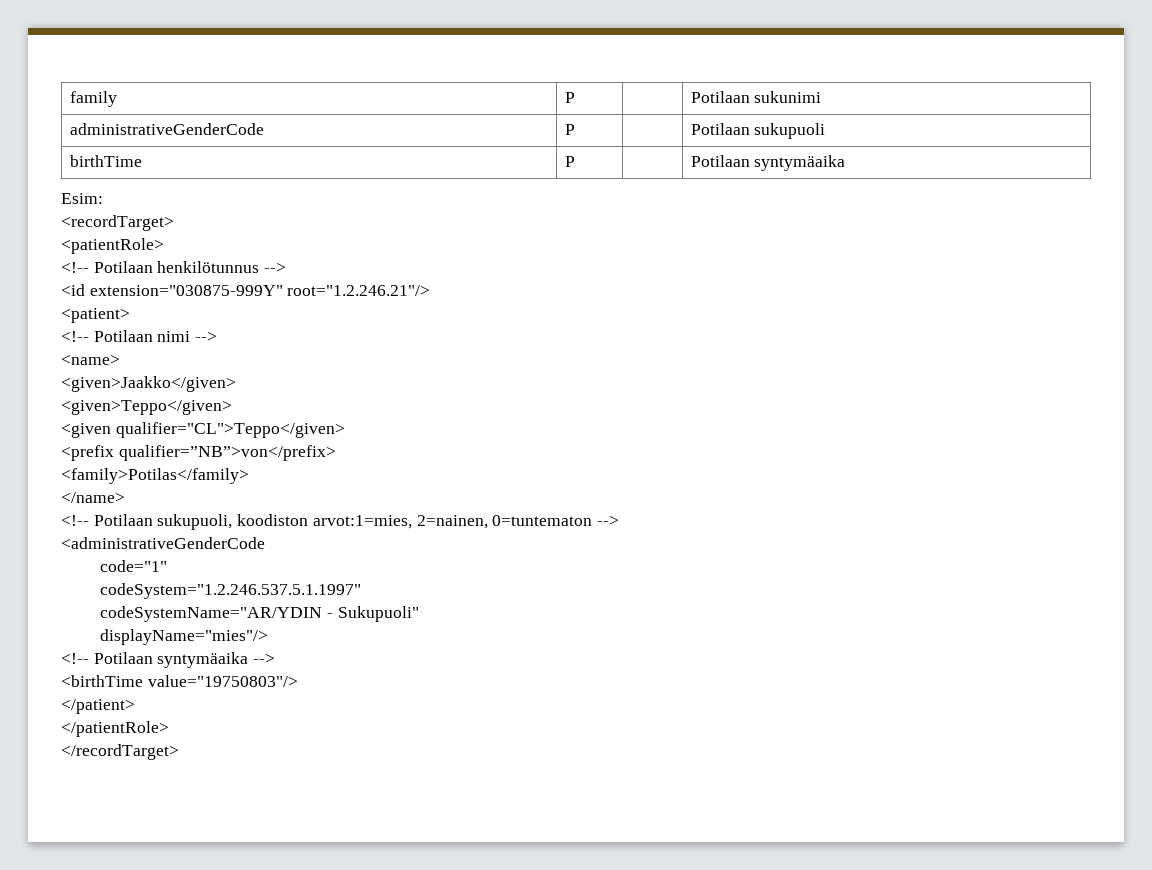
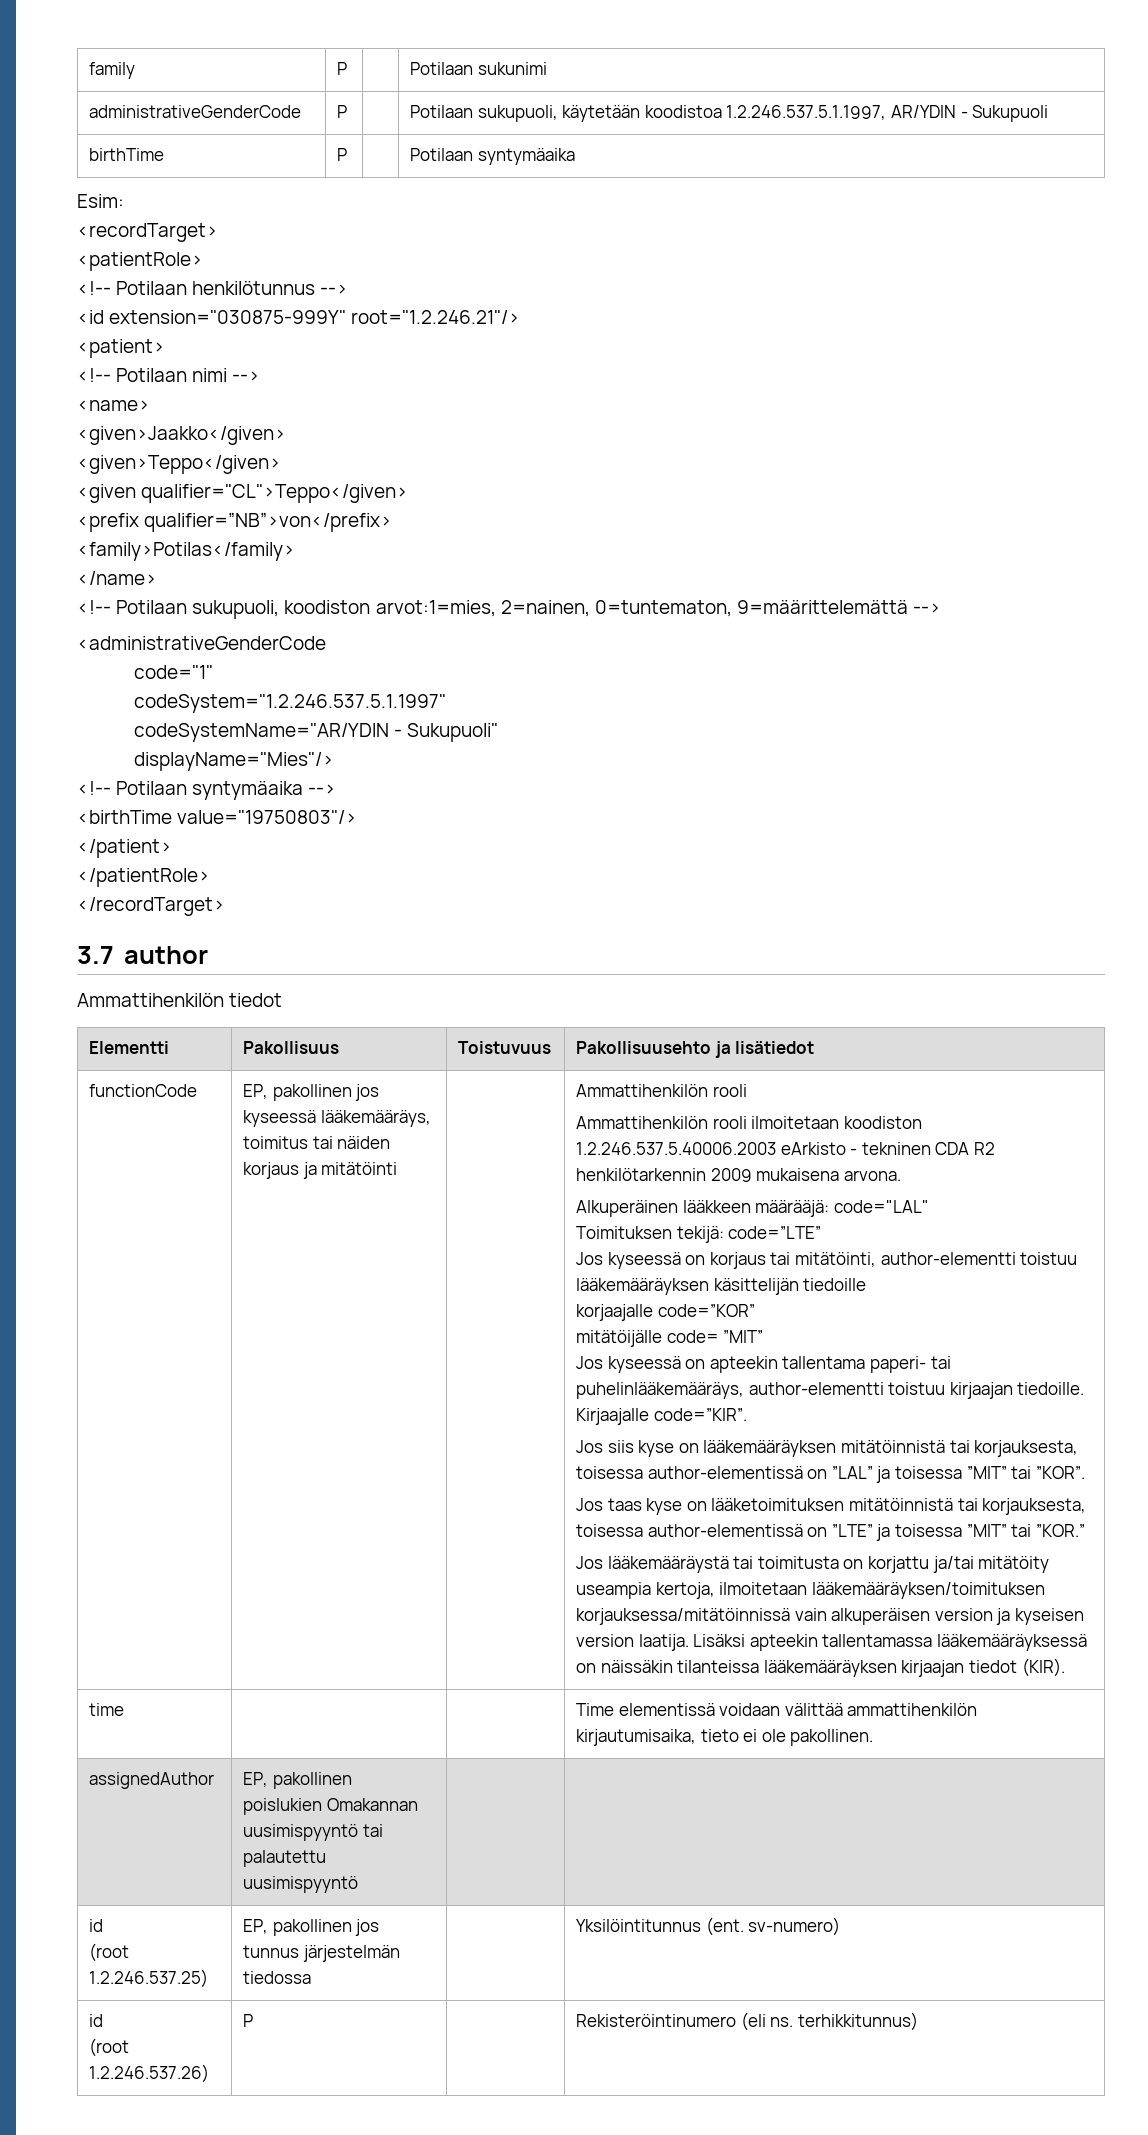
- administrativeGenderCode | P | | Potilaan sukupuoli
+ administrativeGenderCode | P | | Potilaan sukupuoli, käytetään koodistoa 1.2.246.537.5.1.1997, AR/YDIN - Sukupuoli
- <!-- Potilaan sukupuoli, koodiston arvot:1=mies, 2=nainen, 0=tuntematon -->
+ <!-- Potilaan sukupuoli, koodiston arvot:1=mies, 2=nainen, 0=tuntematon, 9=määrittelemättä -->
- displayName="mies"/>
+ displayName="Mies"/>
+ 3.7 author
+ Ammattihenkilön tiedot
+ Elementti | Pakollisuus | Toistuvuus | Pakollisuusehto ja lisätiedot
+ functionCode | EP, pakollinen jos kyseessä lääkemääräys, toimitus tai näiden korjaus ja mitätöinti | | Ammattihenkilön rooli
+ Ammattihenkilön rooli ilmoitetaan koodiston 1.2.246.537.5.40006.2003 eArkisto - tekninen CDA R2 henkilötarkennin 2009 mukaisena arvona.
+ Alkuperäinen lääkkeen määrääjä: code="LAL"
+ Toimituksen tekijä: code=”LTE”
+ Jos kyseessä on korjaus tai mitätöinti, author-elementti toistuu lääkemääräyksen käsittelijän tiedoille
+ korjaajalle code=”KOR”
+ mitätöijälle code= ”MIT”
+ Jos kyseessä on apteekin tallentama paperi- tai puhelinlääkemääräys, author-elementti toistuu kirjaajan tiedoille. Kirjaajalle code=”KIR”.
+ Jos siis kyse on lääkemääräyksen mitätöinnistä tai korjauksesta, toisessa author-elementissä on ”LAL” ja toisessa ”MIT” tai ”KOR”.
+ Jos taas kyse on lääketoimituksen mitätöinnistä tai korjauksesta, toisessa author-elementissä on ”LTE” ja toisessa ”MIT” tai ”KOR.”
+ Jos lääkemääräystä tai toimitusta on korjattu ja/tai mitätöity useampia kertoja, ilmoitetaan lääkemääräyksen/toimituksen korjauksessa/mitätöinnissä vain alkuperäisen version ja kyseisen version laatija. Lisäksi apteekin tallentamassa lääkemääräyksessä on näissäkin tilanteissa lääkemääräyksen kirjaajan tiedot (KIR).
+ time | | | Time elementissä voidaan välittää ammattihenkilön kirjautumisaika, tieto ei ole pakollinen.
+ assignedAuthor | EP, pakollinen poislukien Omakannan uusimispyyntö tai palautettu uusimispyyntö | |
+ id
+ (root 1.2.246.537.25) | EP, pakollinen jos tunnus järjestelmän tiedossa | | Yksilöintitunnus (ent. sv-numero)
+ id
+ (root 1.2.246.537.26) | P | | Rekisteröintinumero (eli ns. terhikkitunnus)

